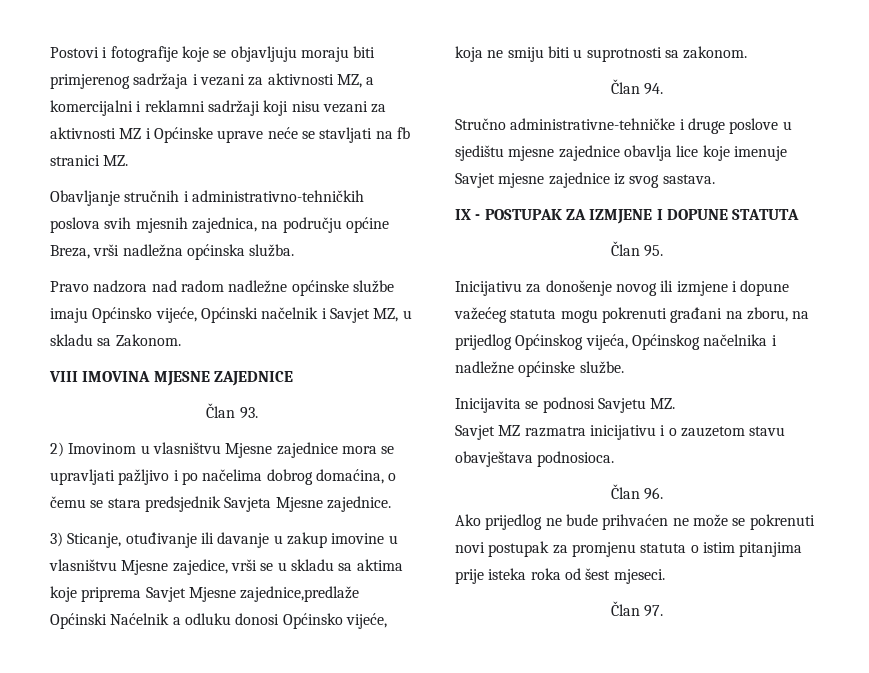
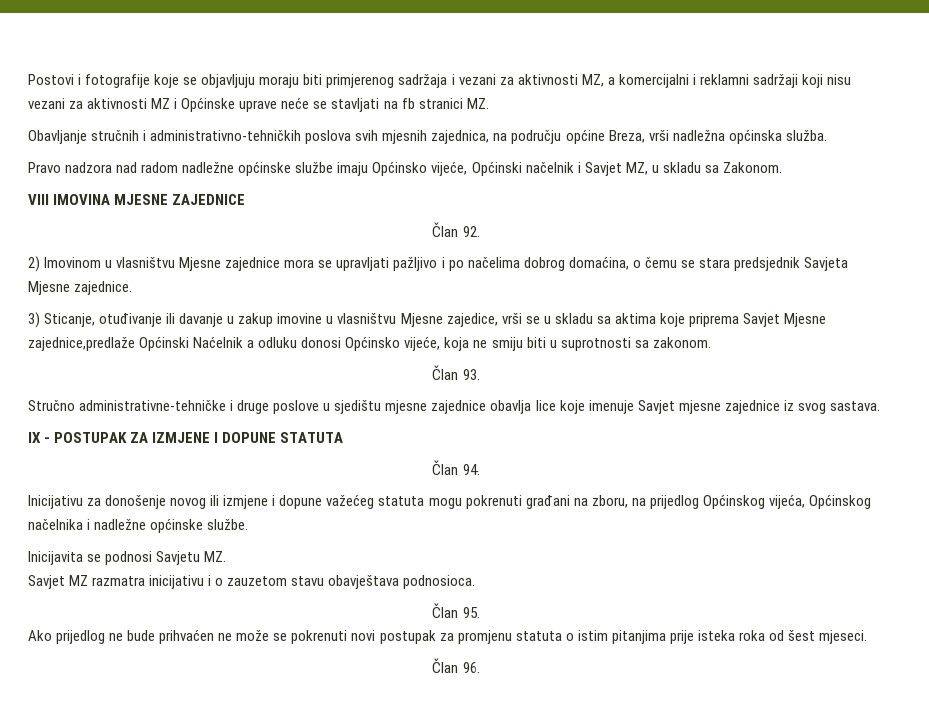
- Član 93.
+ Član 92.
- Član 94.
+ Član 93.
- Član 95.
+ Član 94.
- Član 96.
+ Član 95.
- Član 97.
+ Član 96.

